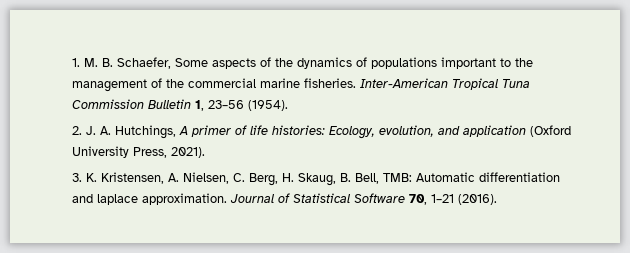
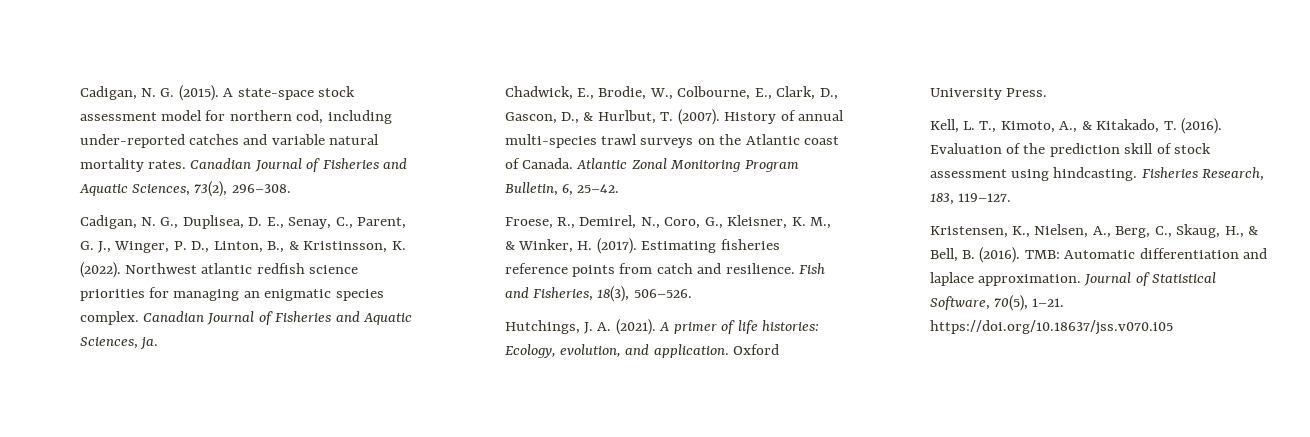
- 1. M. B. Schaefer, Some aspects of the dynamics of populations important to the management of the commercial marine fisheries. Inter-American Tropical Tuna Commission Bulletin 1, 23–56 (1954).
- 2. J. A. Hutchings, A primer of life histories: Ecology, evolution, and application (Oxford University Press, 2021).
- 3. K. Kristensen, A. Nielsen, C. Berg, H. Skaug, B. Bell, TMB: Automatic differentiation and laplace approximation.
+ Cadigan, N. G. (2015). A state-space stock assessment model for northern cod, including under-reported catches and variable natural mortality rates. Canadian Journal of Fisheries and Aquatic Sciences, 73(2), 296–308.
+ Cadigan, N. G., Duplisea, D. E., Senay, C., Parent, G. J., Winger, P. D., Linton, B., & Kristinsson, K. (2022). Northwest atlantic redfish science priorities for managing an enigmatic species complex. Canadian Journal of Fisheries and Aquatic Sciences, ja.
+ Chadwick, E., Brodie, W., Colbourne, E., Clark, D., Gascon, D., & Hurlbut, T. (2007). History of annual multi-species trawl surveys on the Atlantic coast of Canada. Atlantic Zonal Monitoring Program Bulletin, 6, 25–42.
+ Froese, R., Demirel, N., Coro, G., Kleisner, K. M., & Winker, H. (2017). Estimating fisheries reference points from catch and resilience. Fish and Fisheries, 18(3), 506–526.
+ Hutchings, J. A. (2021). A primer of life histories: Ecology, evolution, and application. Oxford University Press.
+ Kell, L. T., Kimoto, A., & Kitakado, T. (2016). Evaluation of the prediction skill of stock assessment using hindcasting. Fisheries Research, 183, 119–127.
+ Kristensen, K., Nielsen, A., Berg, C., Skaug, H., & Bell, B. (2016). TMB: Automatic differentiation and laplace approximation.
- Journal of Statistical Software 70, 1–21 (2016).
+ Journal of Statistical Software, 70(5), 1–21. https://doi.org/10.18637/jss.v070.i05

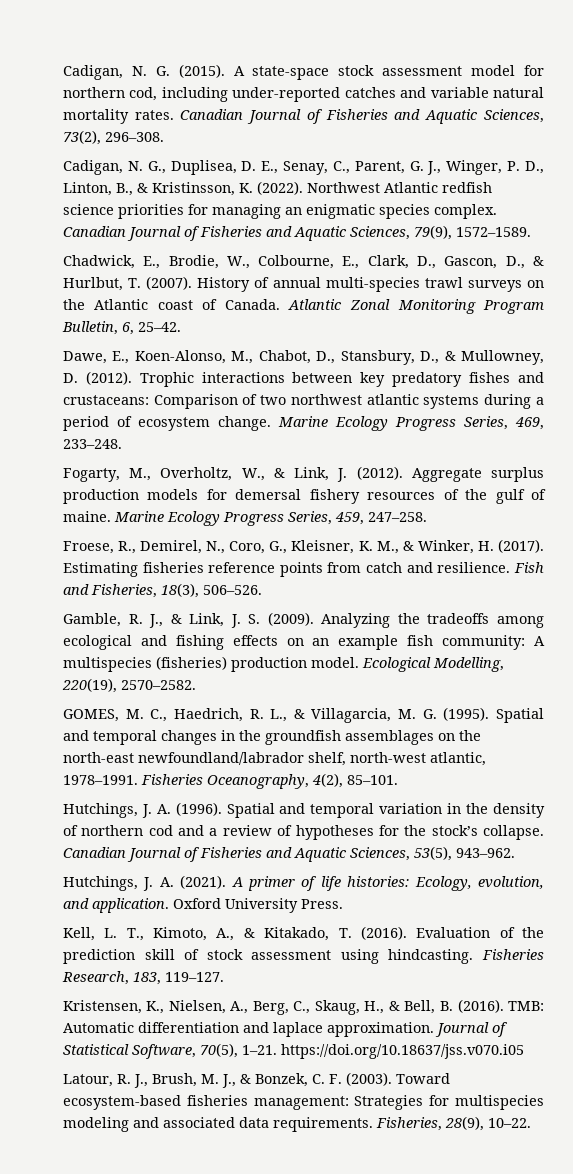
- Northwest atlantic redfish science priorities for managing an enigmatic species complex.
+ Northwest Atlantic redfish science priorities for managing an enigmatic species complex.
- Canadian Journal of Fisheries and Aquatic Sciences, ja.
+ Canadian Journal of Fisheries and Aquatic Sciences, 79(9), 1572–1589.
+ Dawe, E., Koen-Alonso, M., Chabot, D., Stansbury, D., & Mullowney, D. (2012). Trophic interactions between key predatory fishes and crustaceans: Comparison of two northwest atlantic systems during a period of ecosystem change. Marine Ecology Progress Series, 469, 233–248.
+ Fogarty, M., Overholtz, W., & Link, J. (2012). Aggregate surplus production models for demersal fishery resources of the gulf of maine. Marine Ecology Progress Series, 459, 247–258.
+ Gamble, R. J., & Link, J. S. (2009). Analyzing the tradeoffs among ecological and fishing effects on an example fish community: A multispecies (fisheries) production model. Ecological Modelling, 220(19), 2570–2582.
+ GOMES, M. C., Haedrich, R. L., & Villagarcia, M. G. (1995). Spatial and temporal changes in the groundfish assemblages on the north-east newfoundland/labrador shelf, north-west atlantic, 1978–1991. Fisheries Oceanography, 4(2), 85–101.
+ Hutchings, J. A. (1996). Spatial and temporal variation in the density of northern cod and a review of hypotheses for the stock’s collapse. Canadian Journal of Fisheries and Aquatic Sciences, 53(5), 943–962.
+ Latour, R. J., Brush, M. J., & Bonzek, C. F. (2003). Toward ecosystem-based fisheries management: Strategies for multispecies modeling and associated data requirements. Fisheries, 28(9), 10–22.

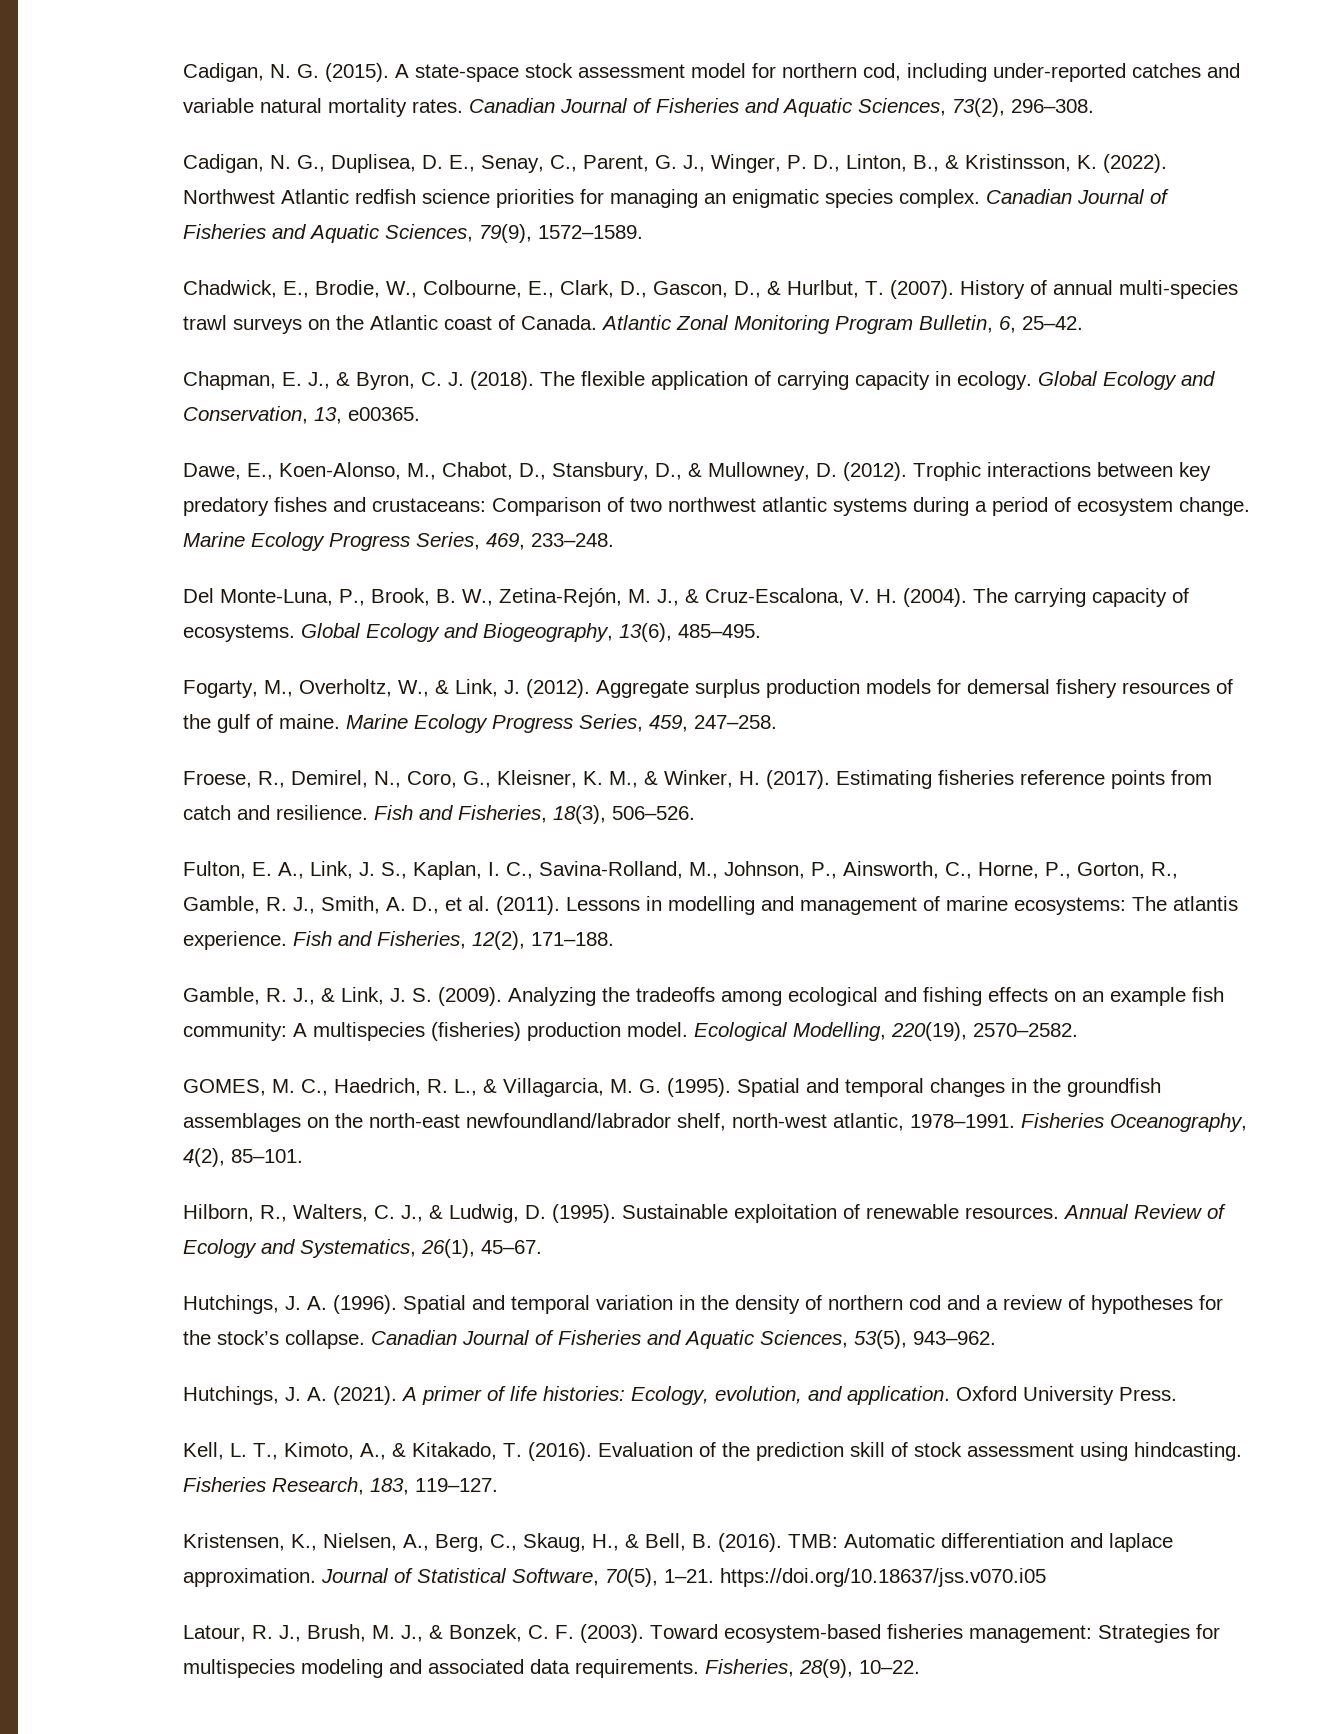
+ Chapman, E. J., & Byron, C. J. (2018). The flexible application of carrying capacity in ecology. Global Ecology and Conservation, 13, e00365.
+ Del Monte-Luna, P., Brook, B. W., Zetina-Rejón, M. J., & Cruz-Escalona, V. H. (2004). The carrying capacity of ecosystems. Global Ecology and Biogeography, 13(6), 485–495.
+ Fulton, E. A., Link, J. S., Kaplan, I. C., Savina-Rolland, M., Johnson, P., Ainsworth, C., Horne, P., Gorton, R., Gamble, R. J., Smith, A. D., et al. (2011). Lessons in modelling and management of marine ecosystems: The atlantis experience. Fish and Fisheries, 12(2), 171–188.
+ Hilborn, R., Walters, C. J., & Ludwig, D. (1995). Sustainable exploitation of renewable resources. Annual Review of Ecology and Systematics, 26(1), 45–67.

